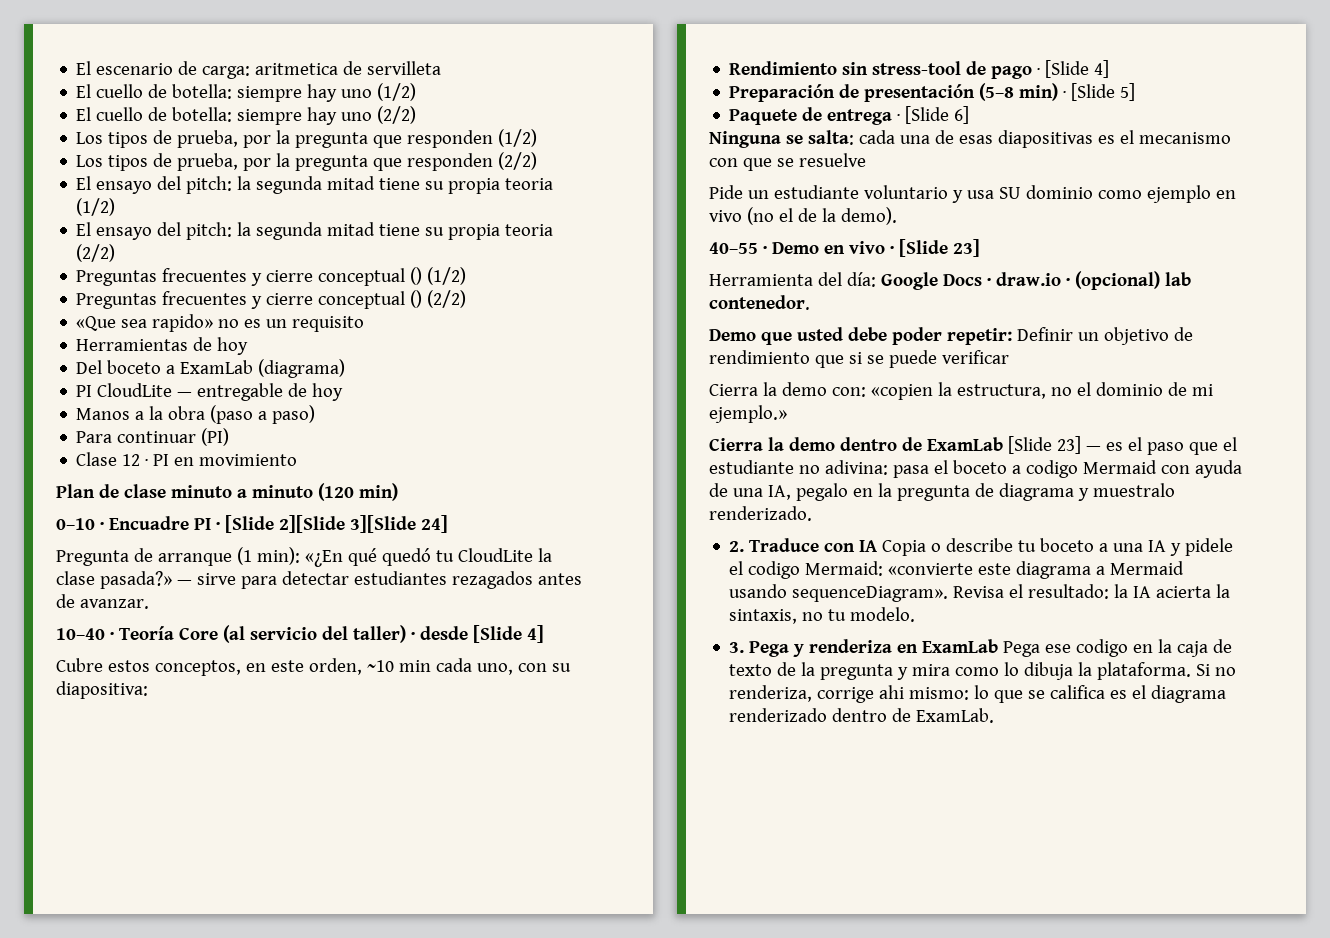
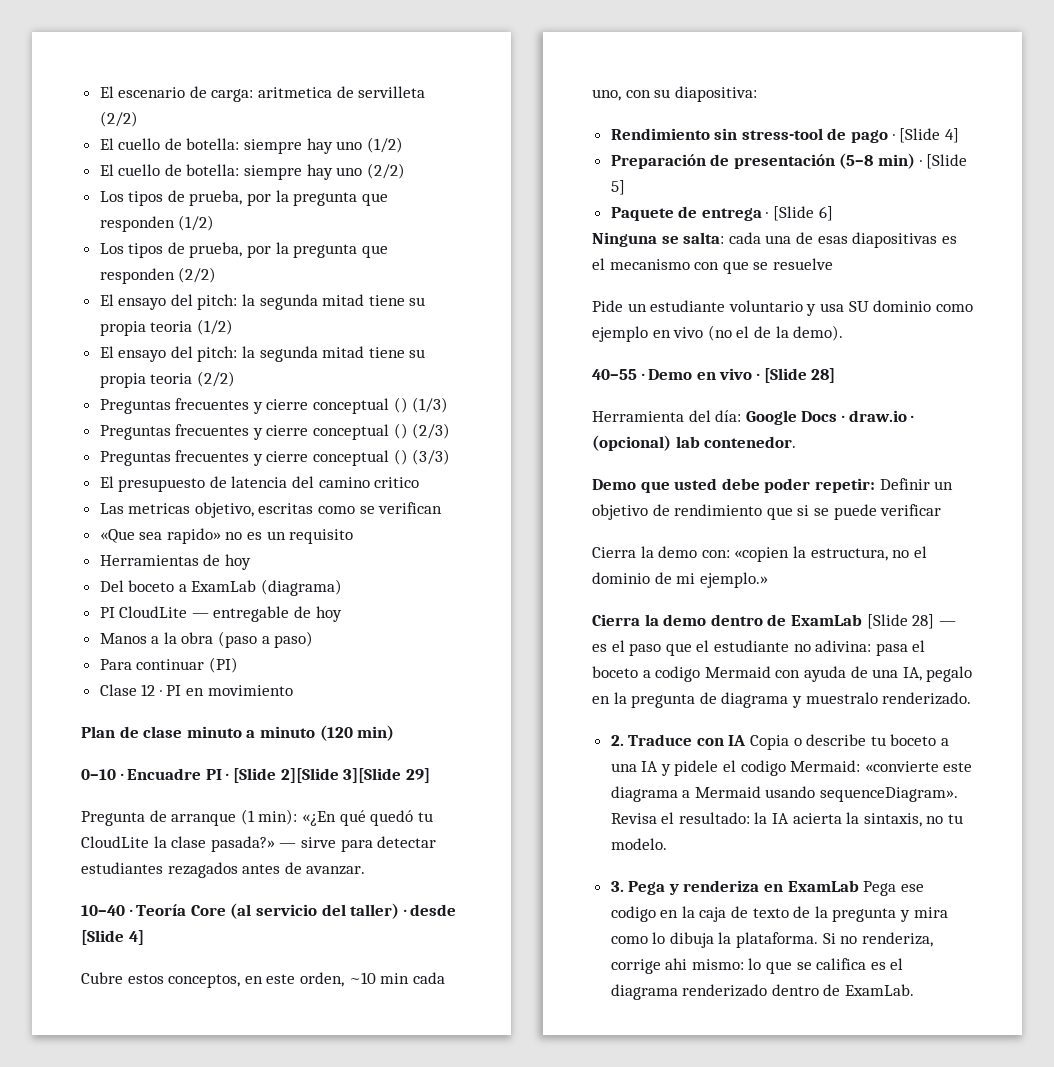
- El escenario de carga: aritmetica de servilleta
+ El escenario de carga: aritmetica de servilleta (2/2)
- Preguntas frecuentes y cierre conceptual () (1/2)
- Preguntas frecuentes y cierre conceptual () (2/2)
+ Preguntas frecuentes y cierre conceptual () (1/3)
+ Preguntas frecuentes y cierre conceptual () (2/3)
+ Preguntas frecuentes y cierre conceptual () (3/3)
+ El presupuesto de latencia del camino critico
+ Las metricas objetivo, escritas como se verifican
- 0–10 · Encuadre PI · [Slide 2][Slide 3][Slide 24]
+ 0–10 · Encuadre PI · [Slide 2][Slide 3][Slide 29]
- 40–55 · Demo en vivo · [Slide 23]
+ 40–55 · Demo en vivo · [Slide 28]
- Cierra la demo dentro de ExamLab [Slide 23] — es el paso que el estudiante no adivina: pasa el boceto a codigo Mermaid con ayuda de una IA, pegalo en la pregunta de diagrama y muestralo renderizado.
+ Cierra la demo dentro de ExamLab [Slide 28] — es el paso que el estudiante no adivina: pasa el boceto a codigo Mermaid con ayuda de una IA, pegalo en la pregunta de diagrama y muestralo renderizado.

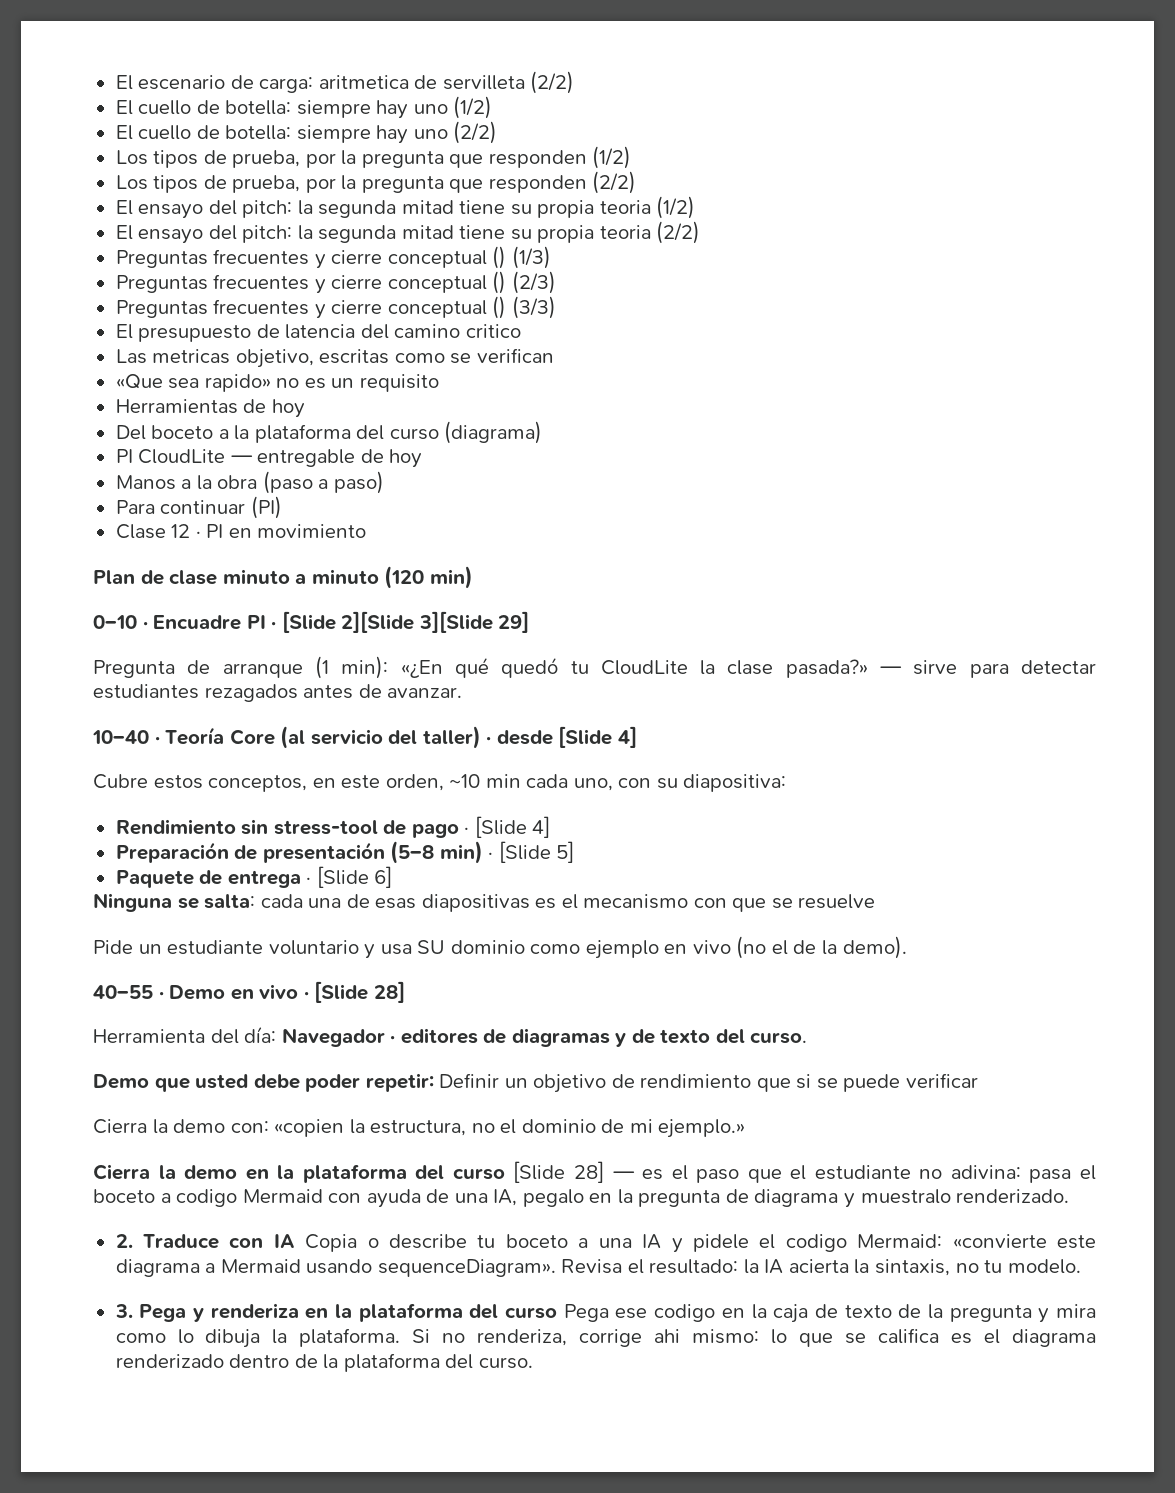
- Del boceto a ExamLab (diagrama)
+ Del boceto a la plataforma del curso (diagrama)
- Herramienta del día: Google Docs · draw.io · (opcional) lab contenedor.
+ Herramienta del día: Navegador · editores de diagramas y de texto del curso.
- Cierra la demo dentro de ExamLab [Slide 28] — es el paso que el estudiante no adivina: pasa el boceto a codigo Mermaid con ayuda de una IA, pegalo en la pregunta de diagrama y muestralo renderizado.
+ Cierra la demo en la plataforma del curso [Slide 28] — es el paso que el estudiante no adivina: pasa el boceto a codigo Mermaid con ayuda de una IA, pegalo en la pregunta de diagrama y muestralo renderizado.
- 3. Pega y renderiza en ExamLab Pega ese codigo en la caja de texto de la pregunta y mira como lo dibuja la plataforma.
+ 3. Pega y renderiza en la plataforma del curso Pega ese codigo en la caja de texto de la pregunta y mira como lo dibuja la plataforma.
- Si no renderiza, corrige ahi mismo: lo que se califica es el diagrama renderizado dentro de ExamLab.
+ Si no renderiza, corrige ahi mismo: lo que se califica es el diagrama renderizado dentro de la plataforma del curso.

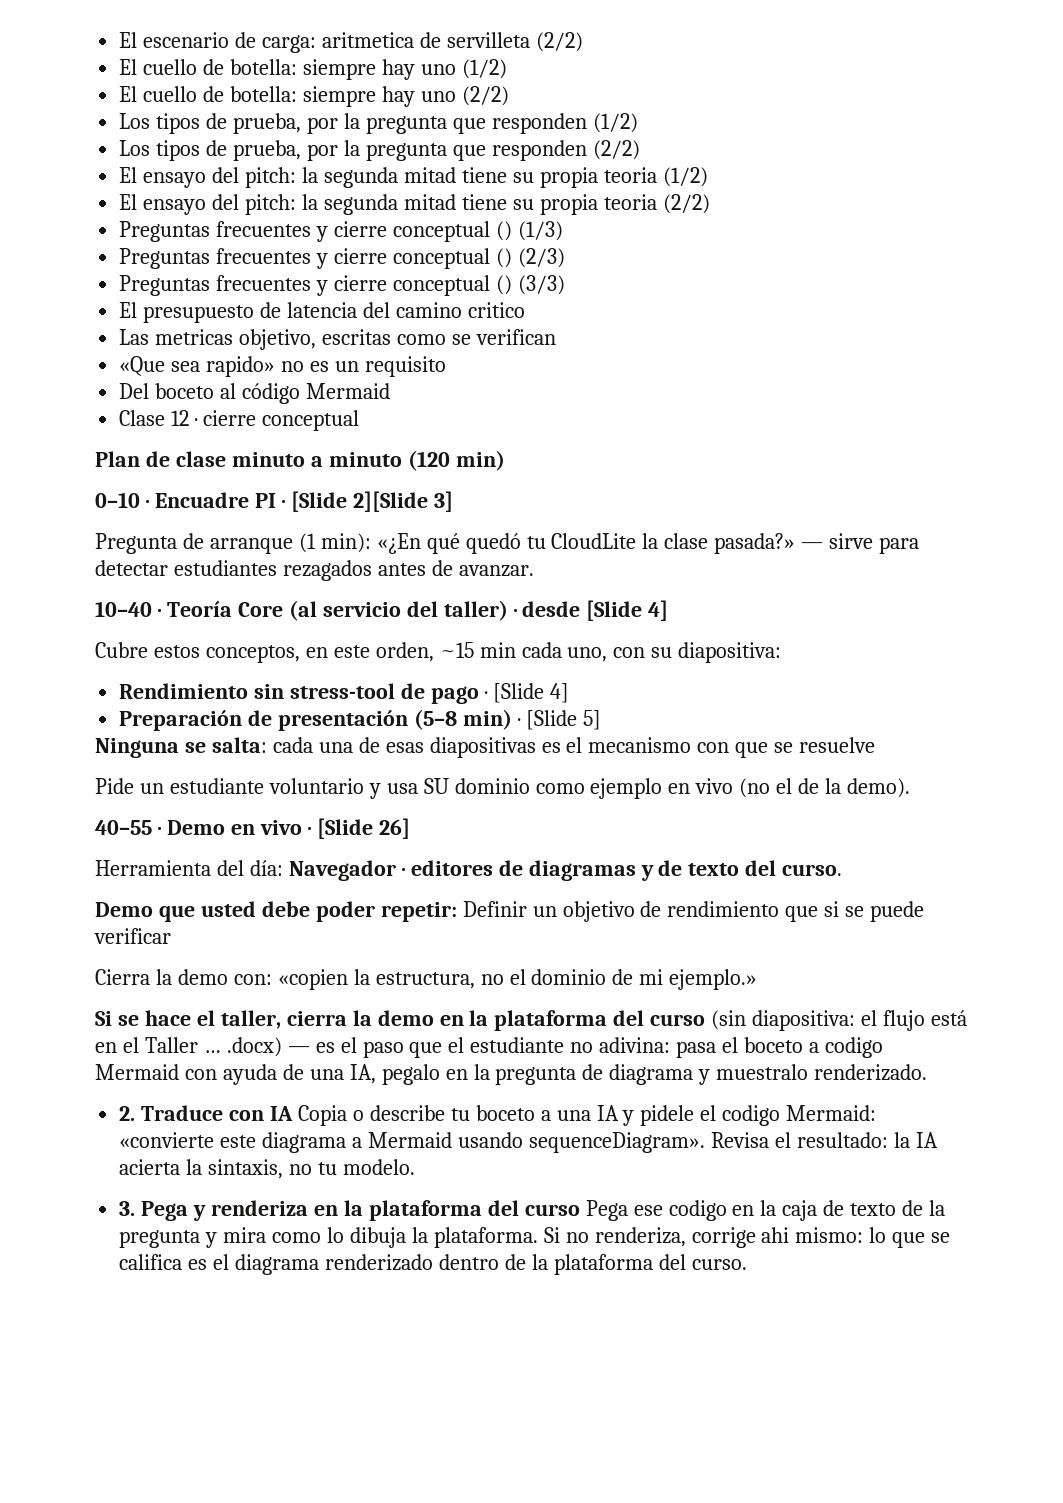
- Herramientas de hoy
- Del boceto a la plataforma del curso (diagrama)
- PI CloudLite — entregable de hoy
- Manos a la obra (paso a paso)
- Para continuar (PI)
+ Del boceto al código Mermaid
- Clase 12 · PI en movimiento
+ Clase 12 · cierre conceptual
- 0–10 · Encuadre PI · [Slide 2][Slide 3][Slide 29]
+ 0–10 · Encuadre PI · [Slide 2][Slide 3]
- Cubre estos conceptos, en este orden, ~10 min cada uno, con su diapositiva:
+ Cubre estos conceptos, en este orden, ~15 min cada uno, con su diapositiva:
- Paquete de entrega · [Slide 6]
- 40–55 · Demo en vivo · [Slide 28]
+ 40–55 · Demo en vivo · [Slide 26]
- Cierra la demo en la plataforma del curso [Slide 28] — es el paso que el estudiante no adivina: pasa el boceto a codigo Mermaid con ayuda de una IA, pegalo en la pregunta de diagrama y muestralo renderizado.
+ Si se hace el taller, cierra la demo en la plataforma del curso (sin diapositiva: el flujo está en el Taller … .docx) — es el paso que el estudiante no adivina: pasa el boceto a codigo Mermaid con ayuda de una IA, pegalo en la pregunta de diagrama y muestralo renderizado.

